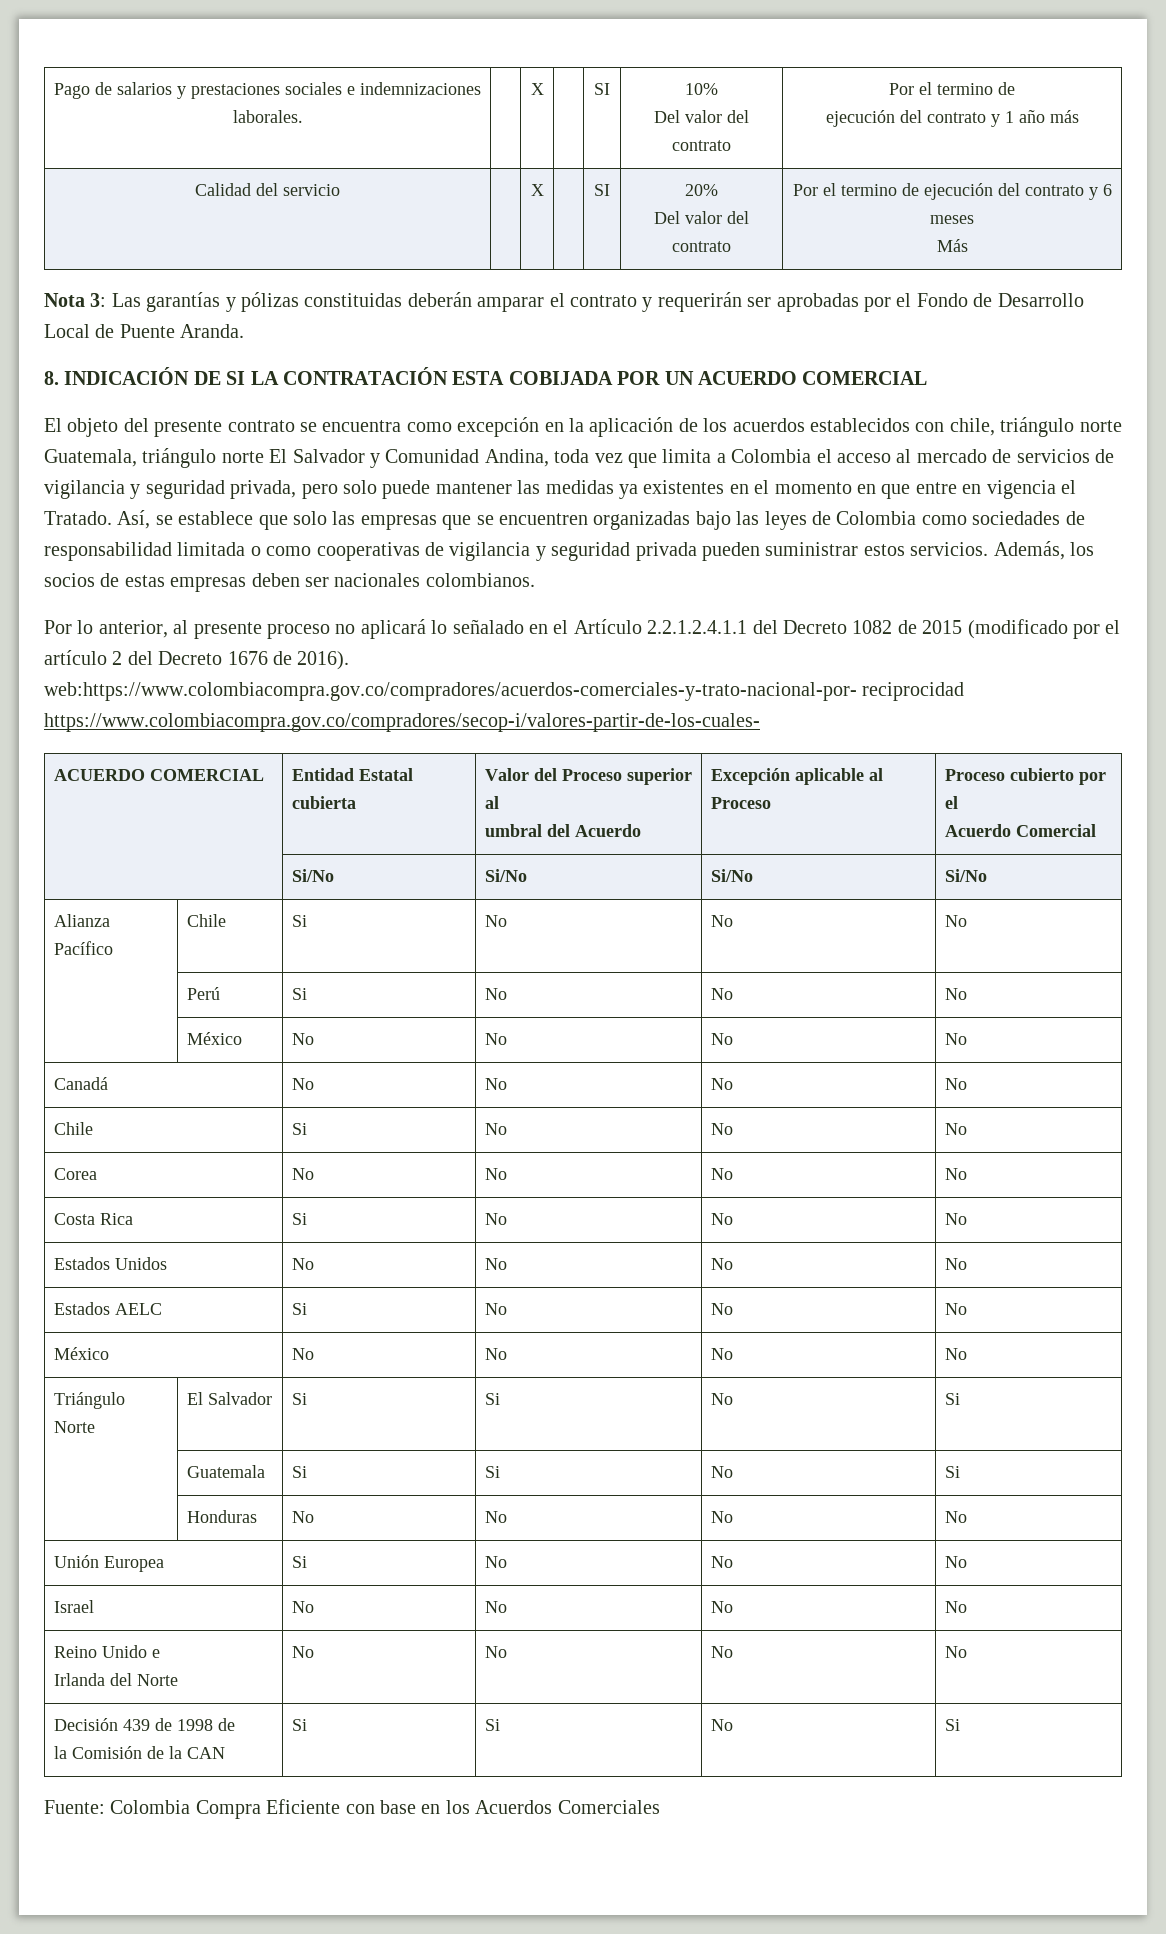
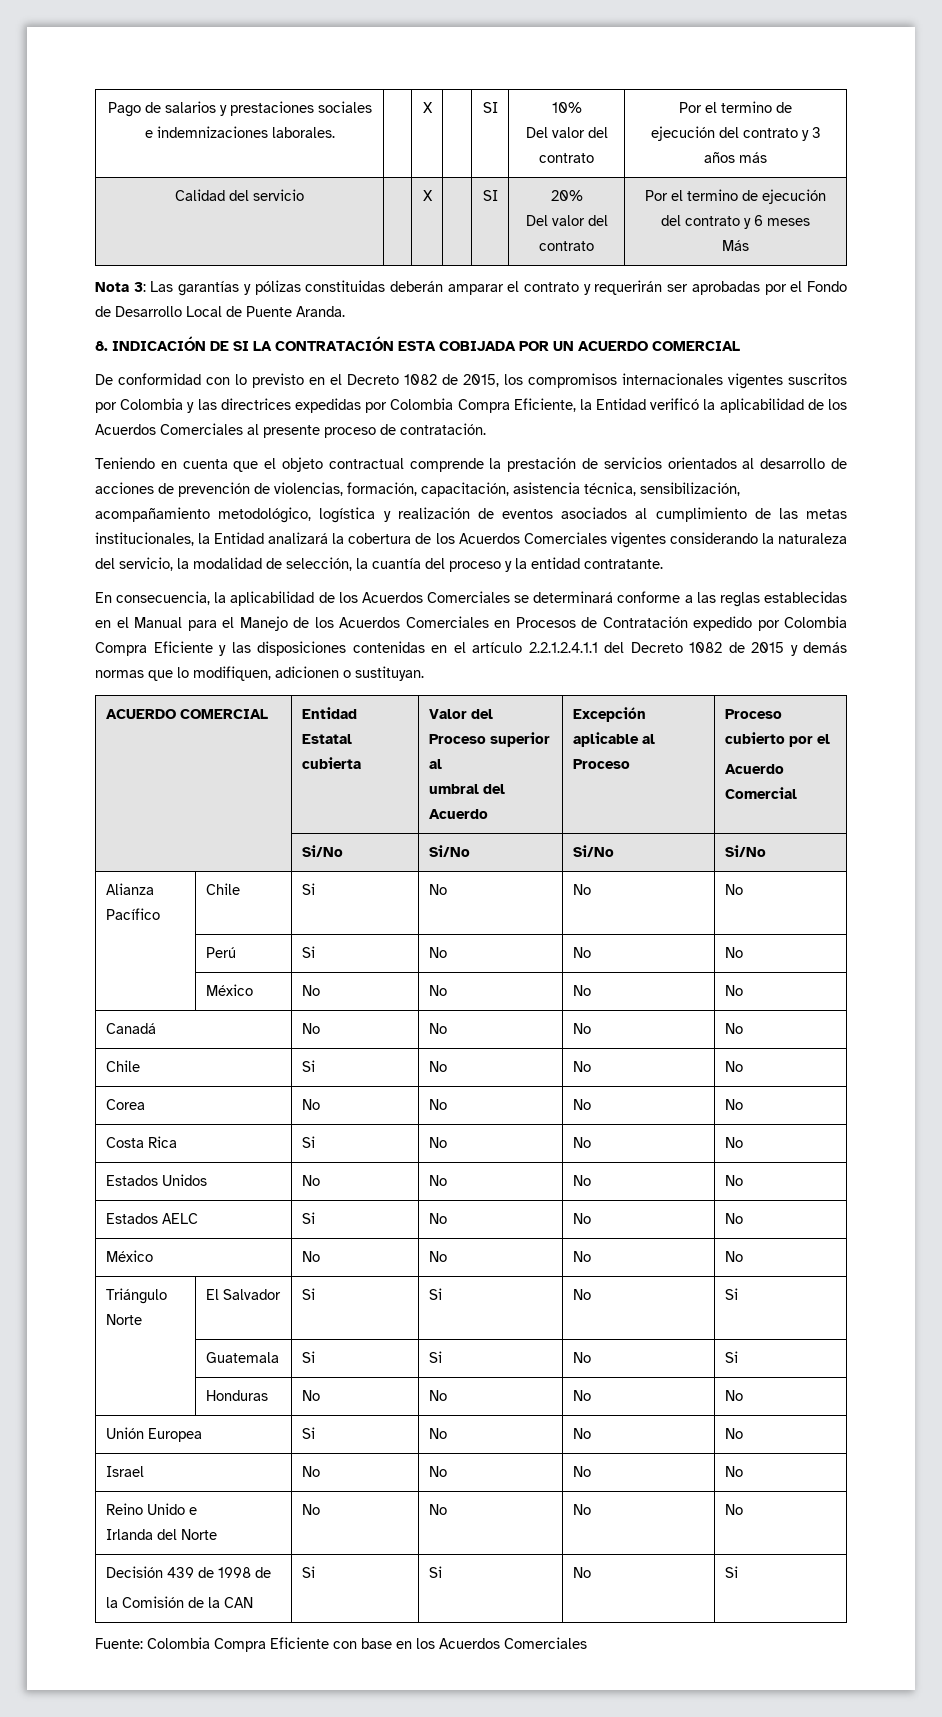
  Pago de salarios y prestaciones sociales e indemnizaciones laborales. | | X | | SI | 10%
  Del valor del contrato | Por el termino de
- ejecución del contrato y 1 año más
+ ejecución del contrato y 3 años más
- El objeto del presente contrato se encuentra como excepción en la aplicación de los acuerdos establecidos con chile, triángulo norte Guatemala, triángulo norte El Salvador y Comunidad Andina, toda vez que limita a Colombia el acceso al mercado de servicios de vigilancia y seguridad privada, pero solo puede mantener las medidas ya existentes en el momento en que entre en vigencia el Tratado. Así, se establece que solo las empresas que se encuentren organizadas bajo las leyes de Colombia como sociedades de responsabilidad limitada o como cooperativas de vigilancia y seguridad privada pueden suministrar estos servicios. Además, los socios de estas empresas deben ser nacionales colombianos.
- Por lo anterior, al presente proceso no aplicará lo señalado en el Artículo 2.2.1.2.4.1.1 del Decreto 1082 de 2015 (modificado por el artículo 2 del Decreto 1676 de 2016). web:https://www.colombiacompra.gov.co/compradores/acuerdos-comerciales-y-trato-nacional-por- reciprocidad https://www.colombiacompra.gov.co/compradores/secop-i/valores-partir-de-los-cuales-
+ De conformidad con lo previsto en el Decreto 1082 de 2015, los compromisos internacionales vigentes suscritos por Colombia y las directrices expedidas por Colombia Compra Eficiente, la Entidad verificó la aplicabilidad de los Acuerdos Comerciales al presente proceso de contratación.
+ Teniendo en cuenta que el objeto contractual comprende la prestación de servicios orientados al desarrollo de acciones de prevención de violencias, formación, capacitación, asistencia técnica, sensibilización, acompañamiento metodológico, logística y realización de eventos asociados al cumplimiento de las metas institucionales, la Entidad analizará la cobertura de los Acuerdos Comerciales vigentes considerando la naturaleza del servicio, la modalidad de selección, la cuantía del proceso y la entidad contratante.
+ En consecuencia, la aplicabilidad de los Acuerdos Comerciales se determinará conforme a las reglas establecidas en el Manual para el Manejo de los Acuerdos Comerciales en Procesos de Contratación expedido por Colombia Compra Eficiente y las disposiciones contenidas en el artículo 2.2.1.2.4.1.1 del Decreto 1082 de 2015 y demás normas que lo modifiquen, adicionen o sustituyan.

